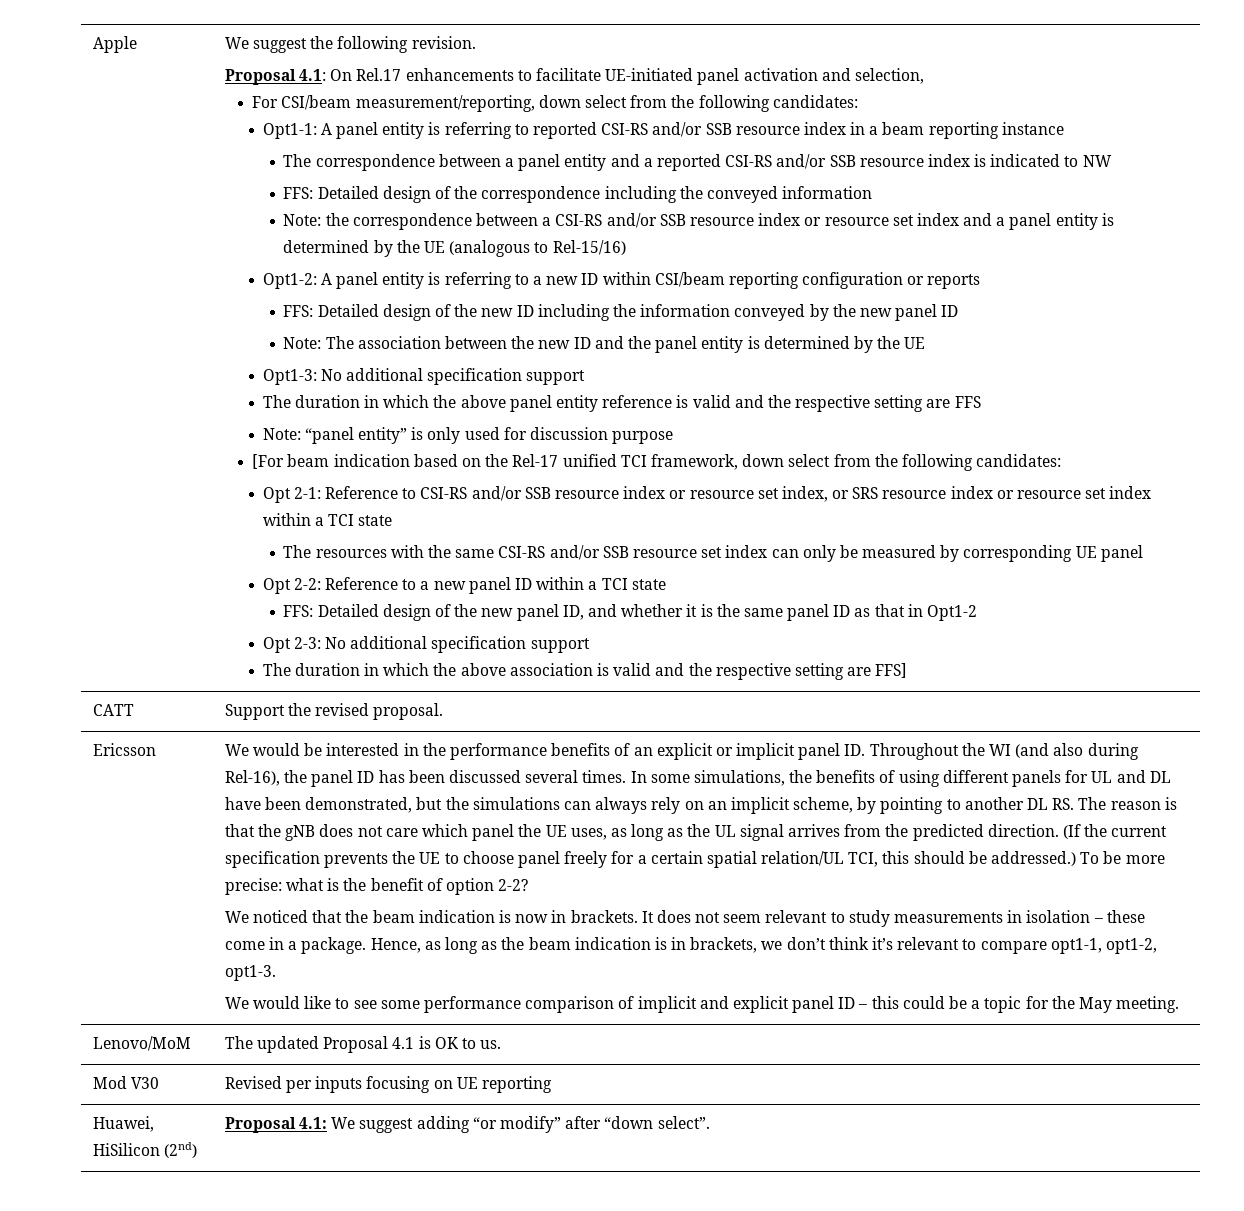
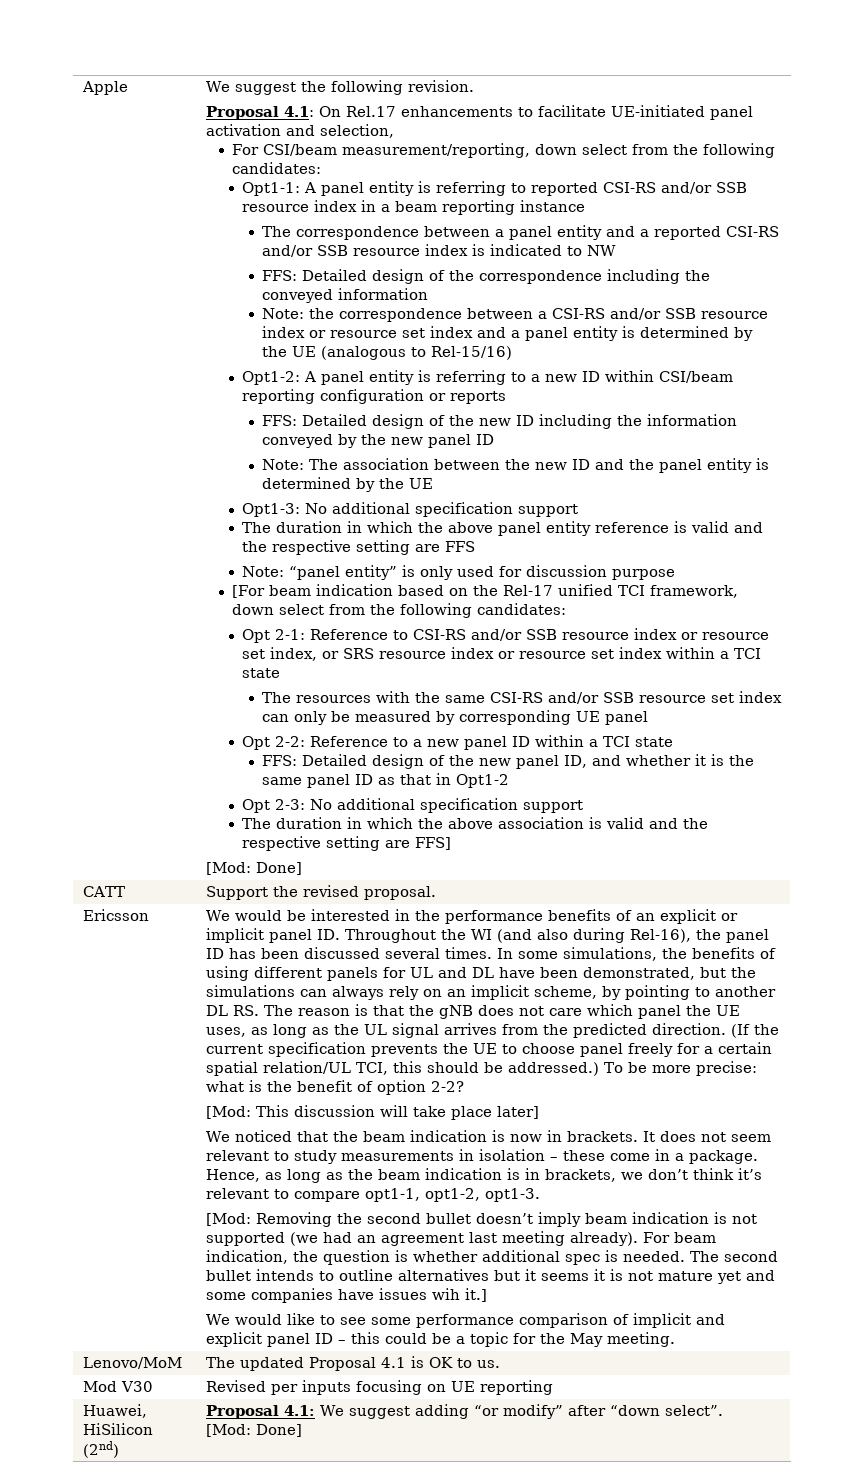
  The duration in which the above association is valid and the respective setting are FFS]
+ [Mod: Done]
+ [Mod: This discussion will take place later]
+ [Mod: Removing the second bullet doesn’t imply beam indication is not supported (we had an agreement last meeting already). For beam indication, the question is whether additional spec is needed. The second bullet intends to outline alternatives but it seems it is not mature yet and some companies have issues wih it.]
  Huawei, HiSilicon (2nd) | Proposal 4.1: We suggest adding “or modify” after “down select”.
+ [Mod: Done]

